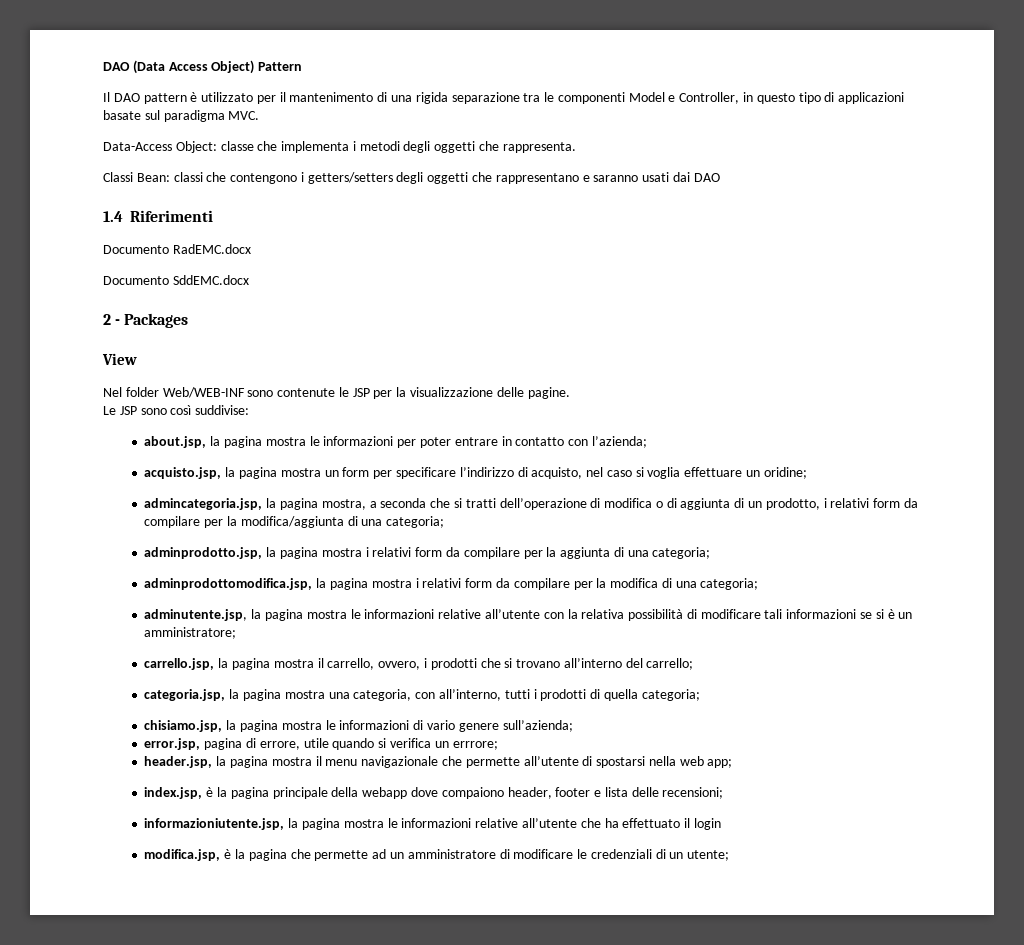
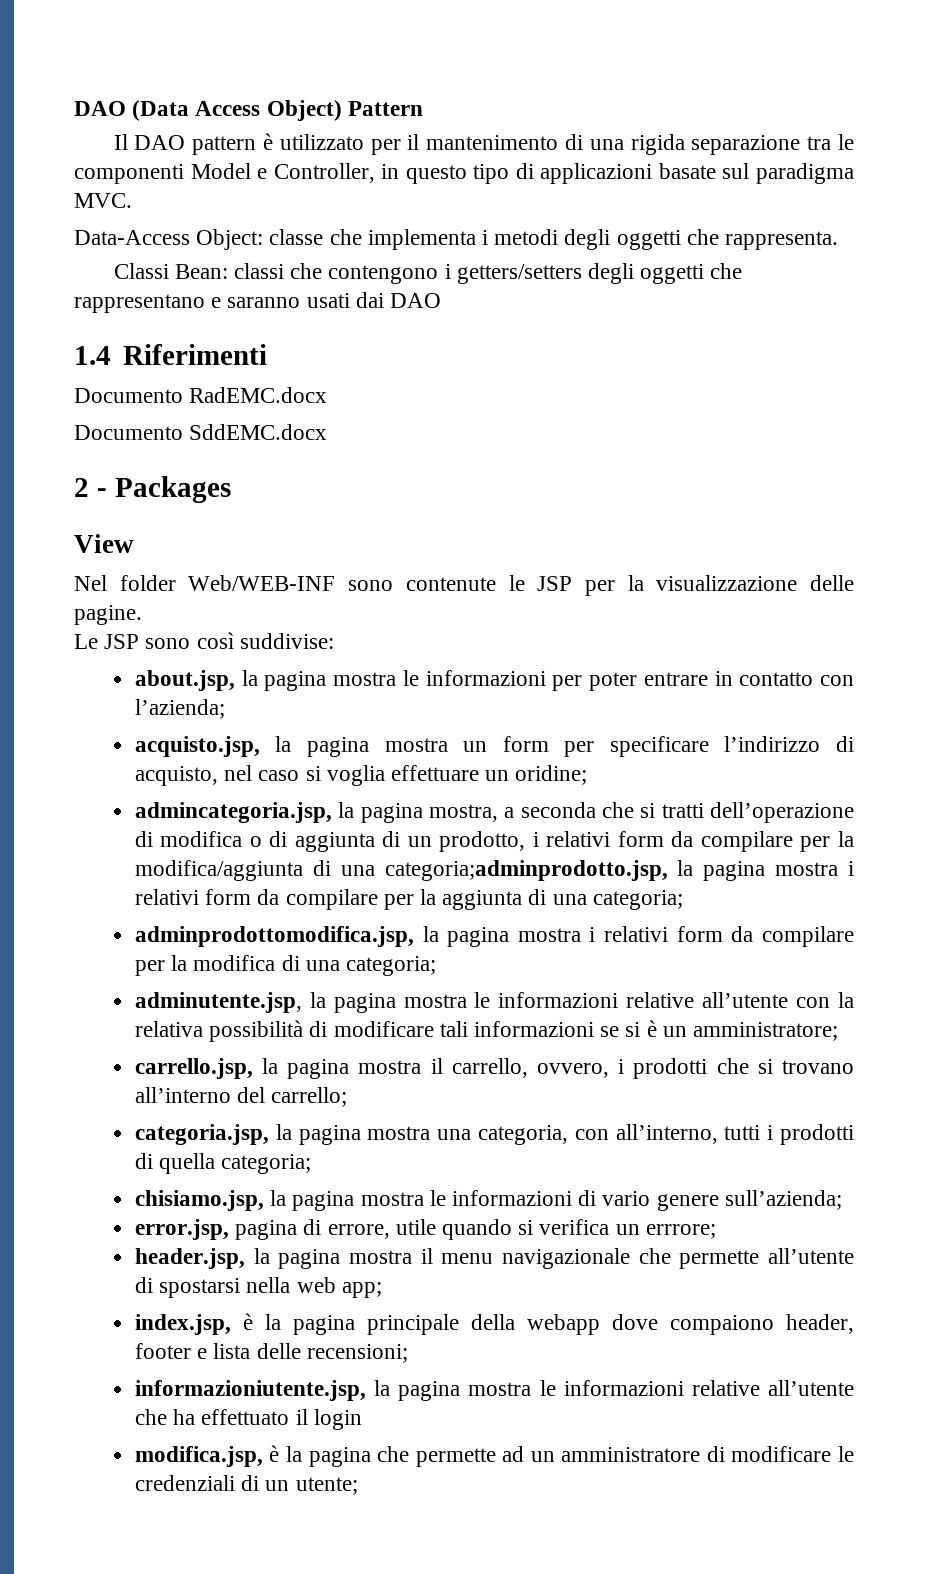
- admincategoria.jsp, la pagina mostra, a seconda che si tratti dell’operazione di modifica o di aggiunta di un prodotto, i relativi form da compilare per la modifica/aggiunta di una categoria;
- adminprodotto.jsp, la pagina mostra i relativi form da compilare per la aggiunta di una categoria;
+ admincategoria.jsp, la pagina mostra, a seconda che si tratti dell’operazione di modifica o di aggiunta di un prodotto, i relativi form da compilare per la modifica/aggiunta di una categoria;adminprodotto.jsp, la pagina mostra i relativi form da compilare per la aggiunta di una categoria;

